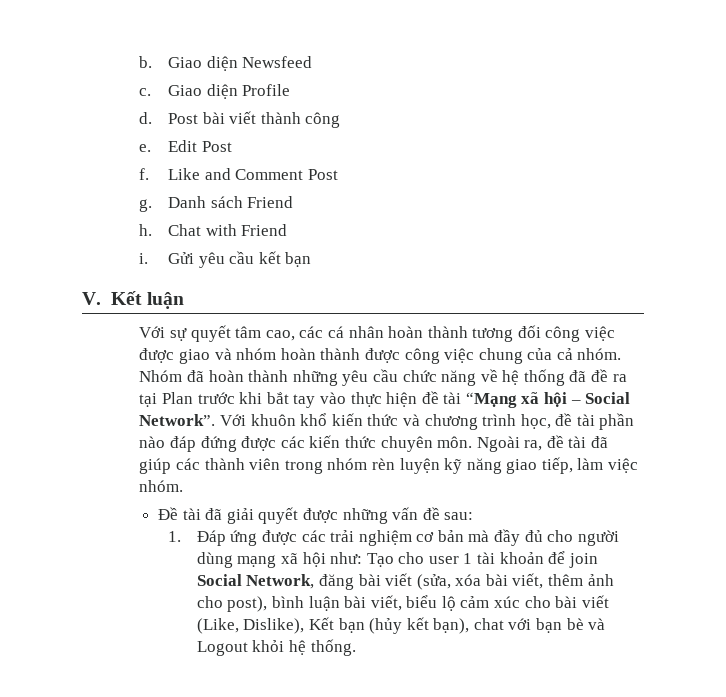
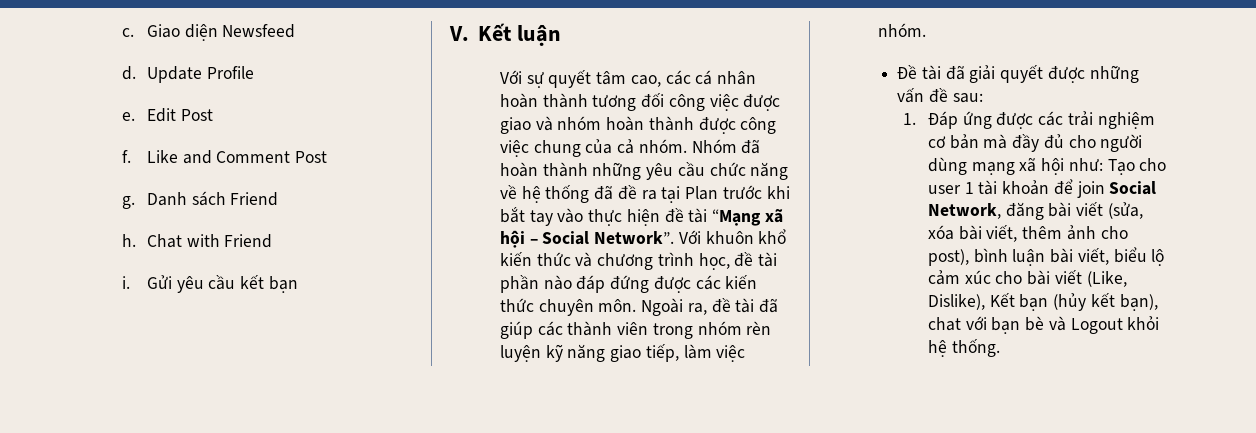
- b.
+ c.
- c. Giao diện Profile
- d. Post bài viết thành công
+ d. Update Profile

